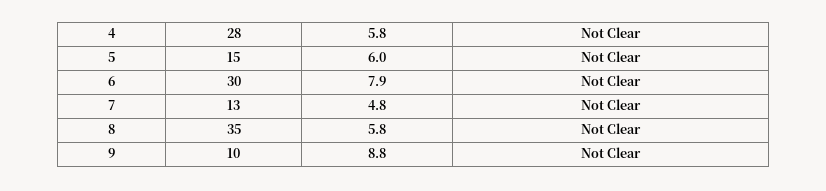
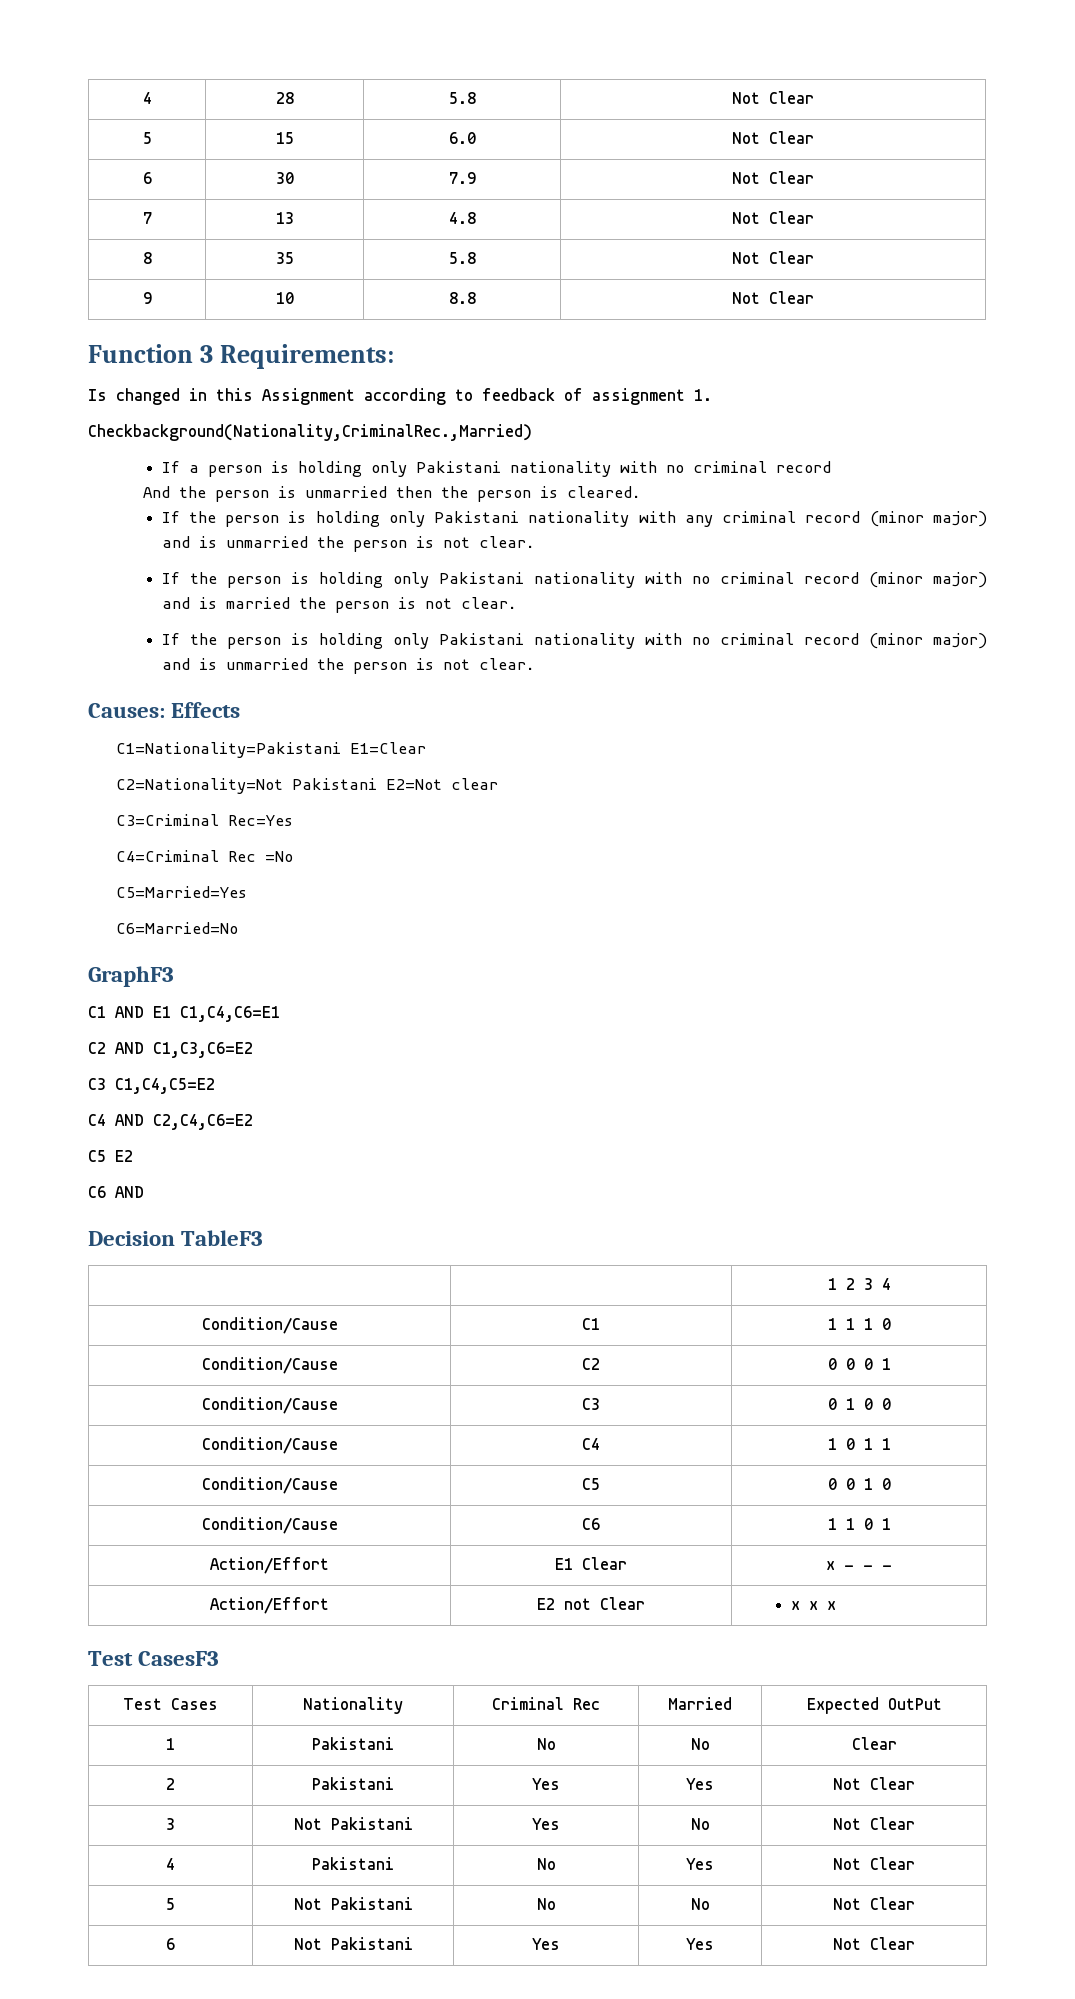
+ Function 3 Requirements:
+ Is changed in this Assignment according to feedback of assignment 1.
+ Checkbackground(Nationality,CriminalRec.,Married)
+ If a person is holding only Pakistani nationality with no criminal record
+ And the person is unmarried then the person is cleared.
+ If the person is holding only Pakistani nationality with any criminal record (minor major) and is unmarried the person is not clear.
+ If the person is holding only Pakistani nationality with no criminal record (minor major) and is married the person is not clear.
+ If the person is holding only Pakistani nationality with no criminal record (minor major) and is unmarried the person is not clear.
+ Causes: Effects
+ C1=Nationality=Pakistani E1=Clear
+ C2=Nationality=Not Pakistani E2=Not clear
+ C3=Criminal Rec=Yes
+ C4=Criminal Rec =No
+ C5=Married=Yes
+ C6=Married=No
+ GraphF3
+ C1 AND E1 C1,C4,C6=E1
+ C2 AND C1,C3,C6=E2
+ C3 C1,C4,C5=E2
+ C4 AND C2,C4,C6=E2
+ C5 E2
+ C6 AND
+ Decision TableF3
+ | | 1 2 3 4
+ Condition/Cause | C1 | 1 1 1 0
+ Condition/Cause | C2 | 0 0 0 1
+ Condition/Cause | C3 | 0 1 0 0
+ Condition/Cause | C4 | 1 0 1 1
+ Condition/Cause | C5 | 0 0 1 0
+ Condition/Cause | C6 | 1 1 0 1
+ Action/Effort | E1 Clear | x - - -
+ Action/Effort | E2 not Clear | x x x
+ Test CasesF3
+ Test Cases | Nationality | Criminal Rec | Married | Expected OutPut
+ 1 | Pakistani | No | No | Clear
+ 2 | Pakistani | Yes | Yes | Not Clear
+ 3 | Not Pakistani | Yes | No | Not Clear
+ 4 | Pakistani | No | Yes | Not Clear
+ 5 | Not Pakistani | No | No | Not Clear
+ 6 | Not Pakistani | Yes | Yes | Not Clear

